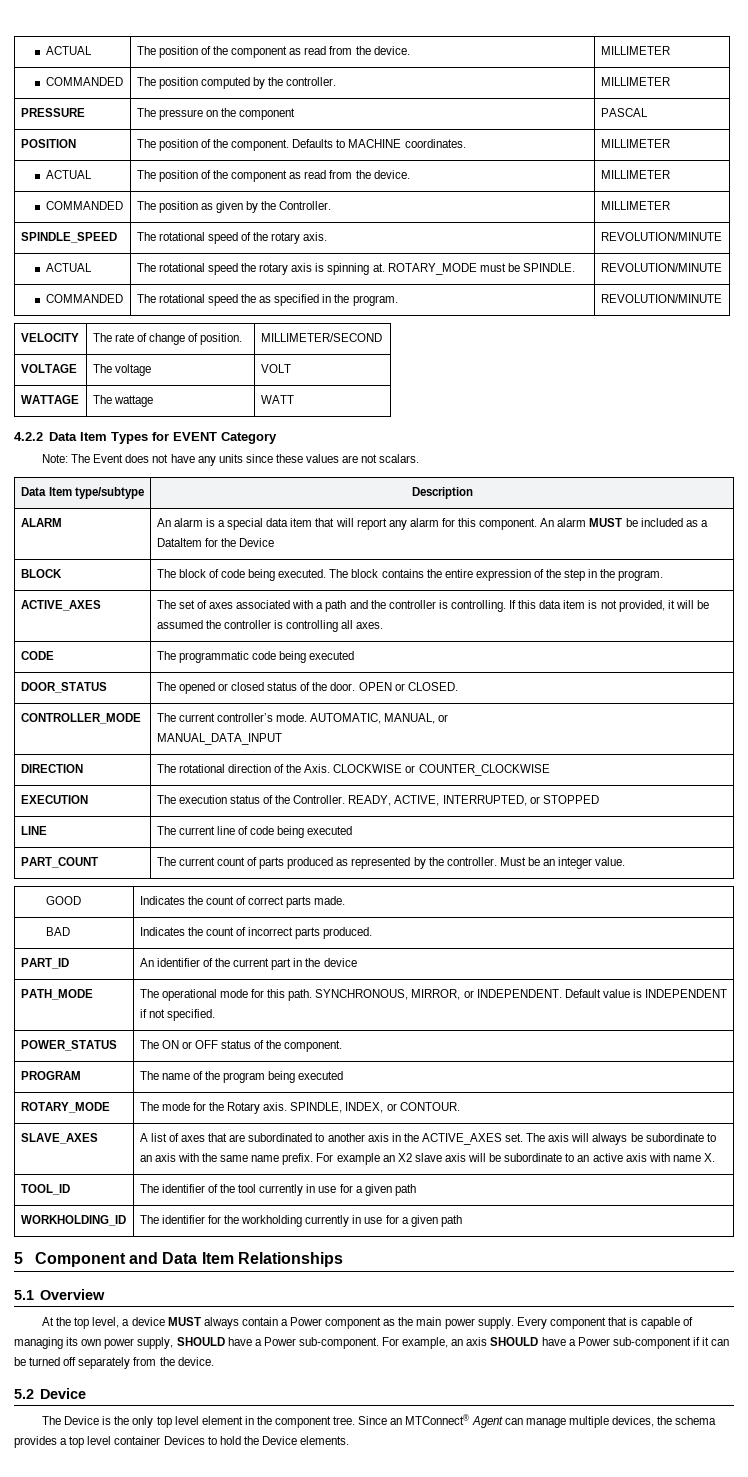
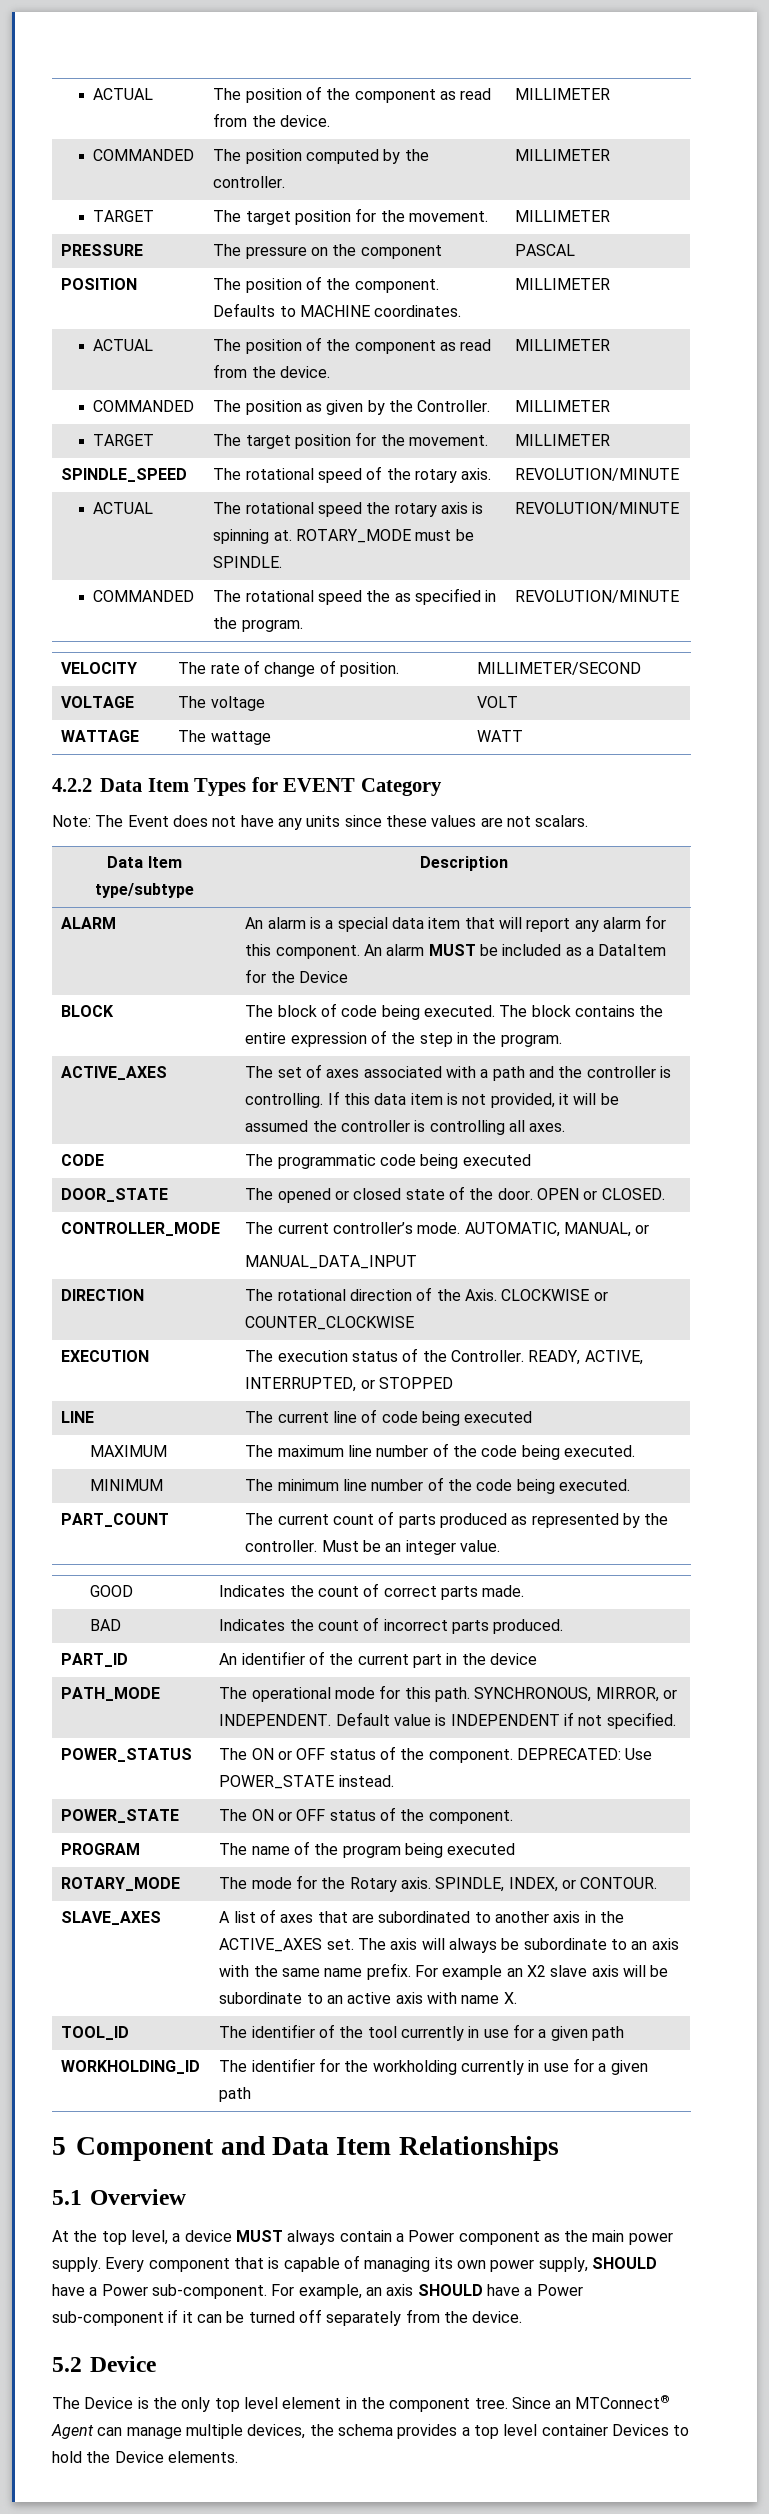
  COMMANDED | The position computed by the controller. | MILLIMETER
+ TARGET | The target position for the movement. | MILLIMETER
  COMMANDED | The position as given by the Controller. | MILLIMETER
+ TARGET | The target position for the movement. | MILLIMETER
- DOOR_STATUS | The opened or closed status of the door. OPEN or CLOSED.
+ DOOR_STATE | The opened or closed state of the door. OPEN or CLOSED.
+ MAXIMUM | The maximum line number of the code being executed.
+ MINIMUM | The minimum line number of the code being executed.
- POWER_STATUS | The ON or OFF status of the component.
+ POWER_STATUS | The ON or OFF status of the component. DEPRECATED: Use POWER_STATE instead.
+ POWER_STATE | The ON or OFF status of the component.

